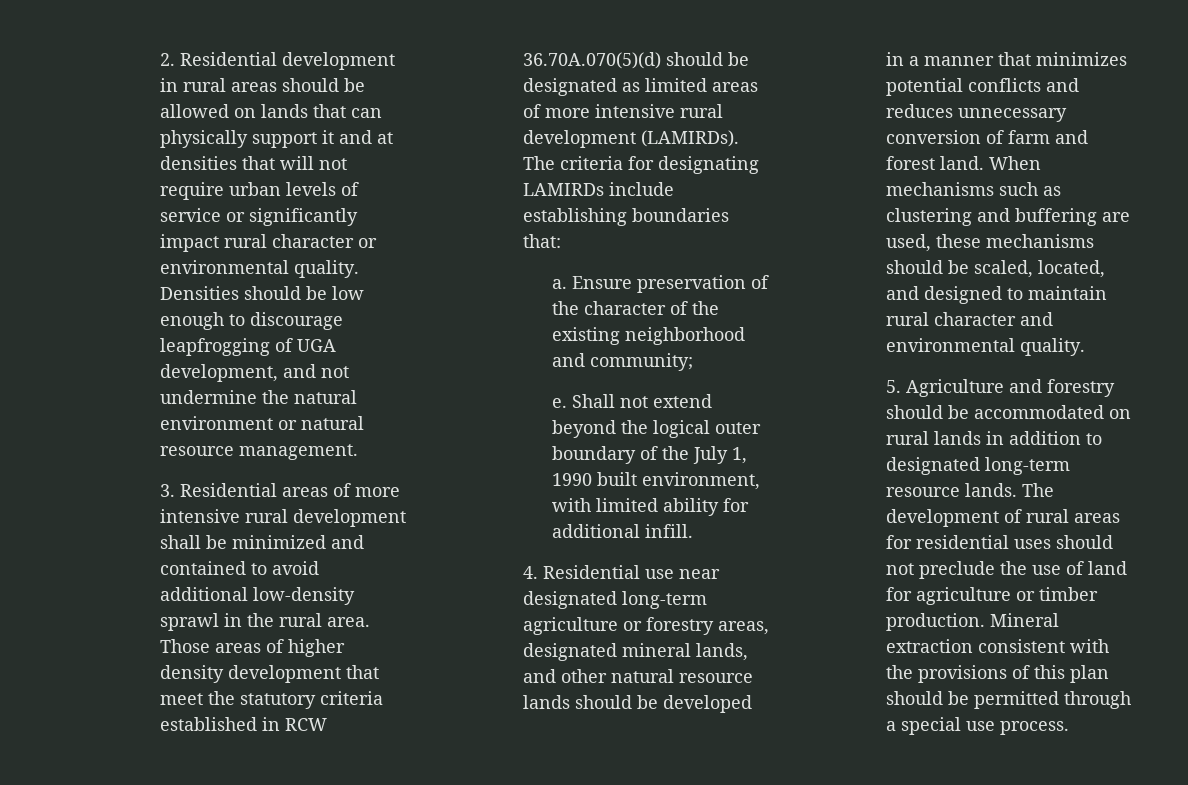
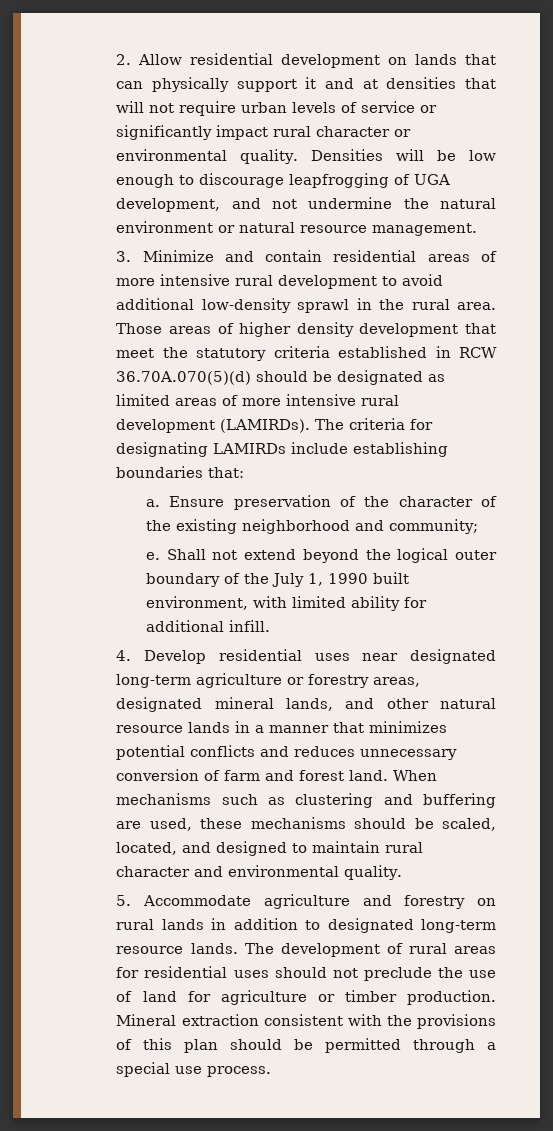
- 2. Residential development in rural areas should be allowed on lands that can physically support it and at densities that will not require urban levels of service or significantly impact rural character or environmental quality.
+ 2. Allow residential development on lands that can physically support it and at densities that will not require urban levels of service or significantly impact rural character or environmental quality.
- Densities should be low enough to discourage leapfrogging of UGA development, and not undermine the natural environment or natural resource management.
+ Densities will be low enough to discourage leapfrogging of UGA development, and not undermine the natural environment or natural resource management.
- 3. Residential areas of more intensive rural development shall be minimized and contained to avoid additional low-density sprawl in the rural area.
+ 3. Minimize and contain residential areas of more intensive rural development to avoid additional low-density sprawl in the rural area.
- 4. Residential use near designated long-term agriculture or forestry areas, designated mineral lands, and other natural resource lands should be developed in a manner that minimizes potential conflicts and reduces unnecessary conversion of farm and forest land.
+ 4. Develop residential uses near designated long-term agriculture or forestry areas, designated mineral lands, and other natural resource lands in a manner that minimizes potential conflicts and reduces unnecessary conversion of farm and forest land.
- 5. Agriculture and forestry should be accommodated on rural lands in addition to designated long-term resource lands.
+ 5. Accommodate agriculture and forestry on rural lands in addition to designated long-term resource lands.

